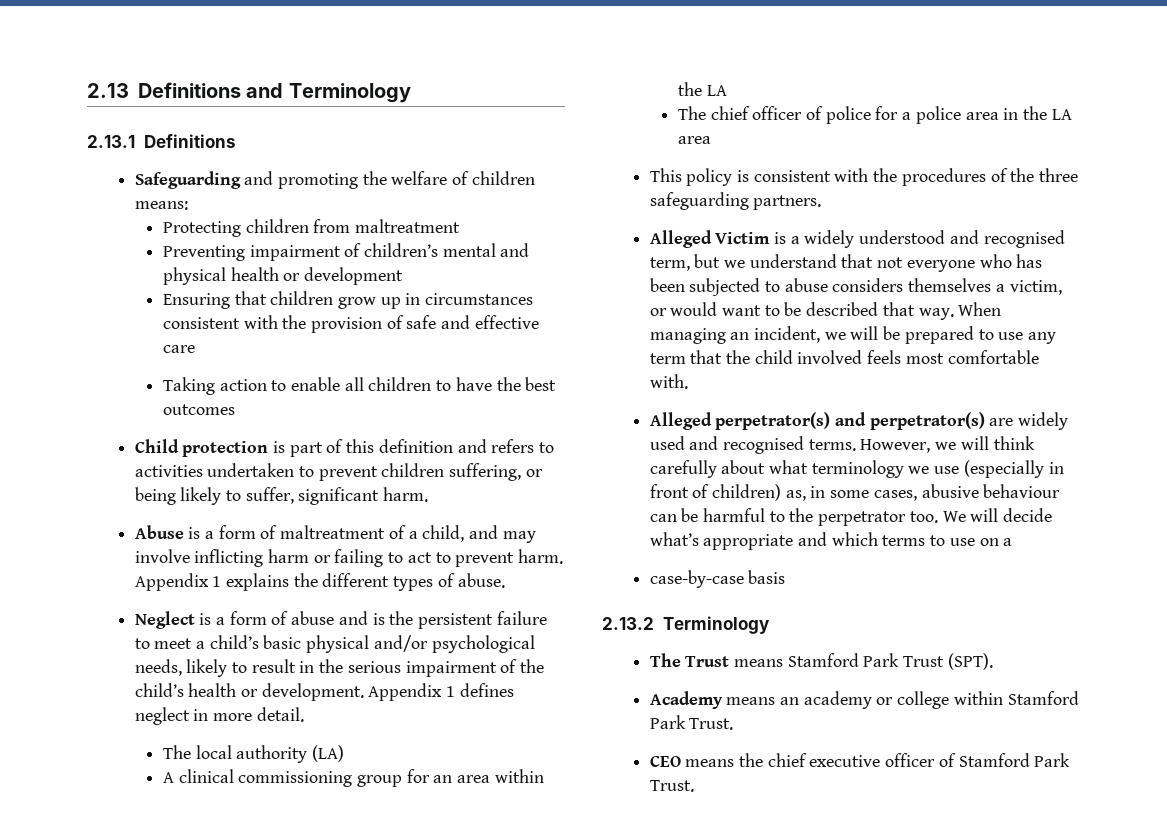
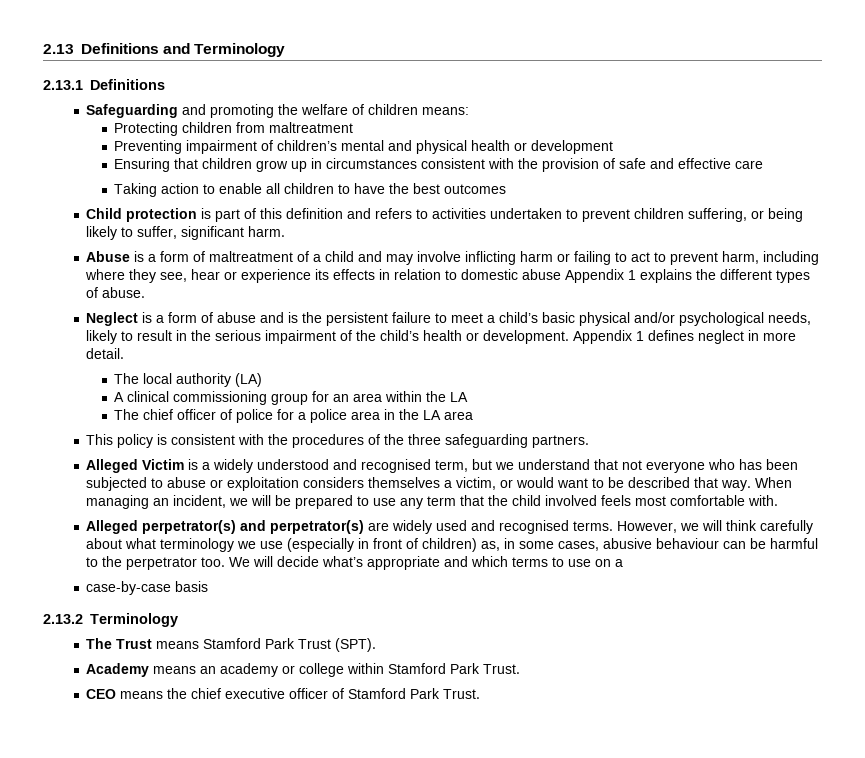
- Abuse is a form of maltreatment of a child, and may involve inflicting harm or failing to act to prevent harm. Appendix 1 explains the different types of abuse.
+ Abuse is a form of maltreatment of a child and may involve inflicting harm or failing to act to prevent harm, including where they see, hear or experience its effects in relation to domestic abuse Appendix 1 explains the different types of abuse.
- Alleged Victim is a widely understood and recognised term, but we understand that not everyone who has been subjected to abuse considers themselves a victim, or would want to be described that way.
+ Alleged Victim is a widely understood and recognised term, but we understand that not everyone who has been subjected to abuse or exploitation considers themselves a victim, or would want to be described that way.

